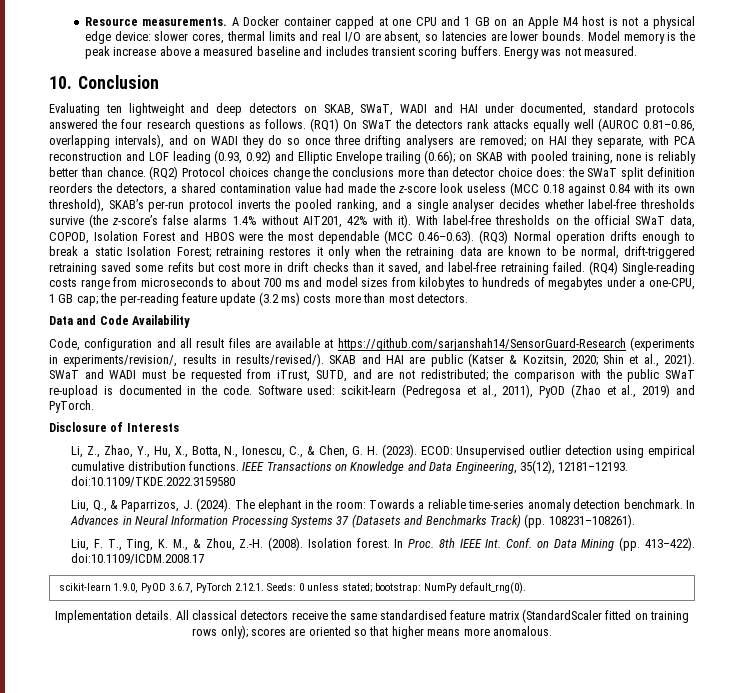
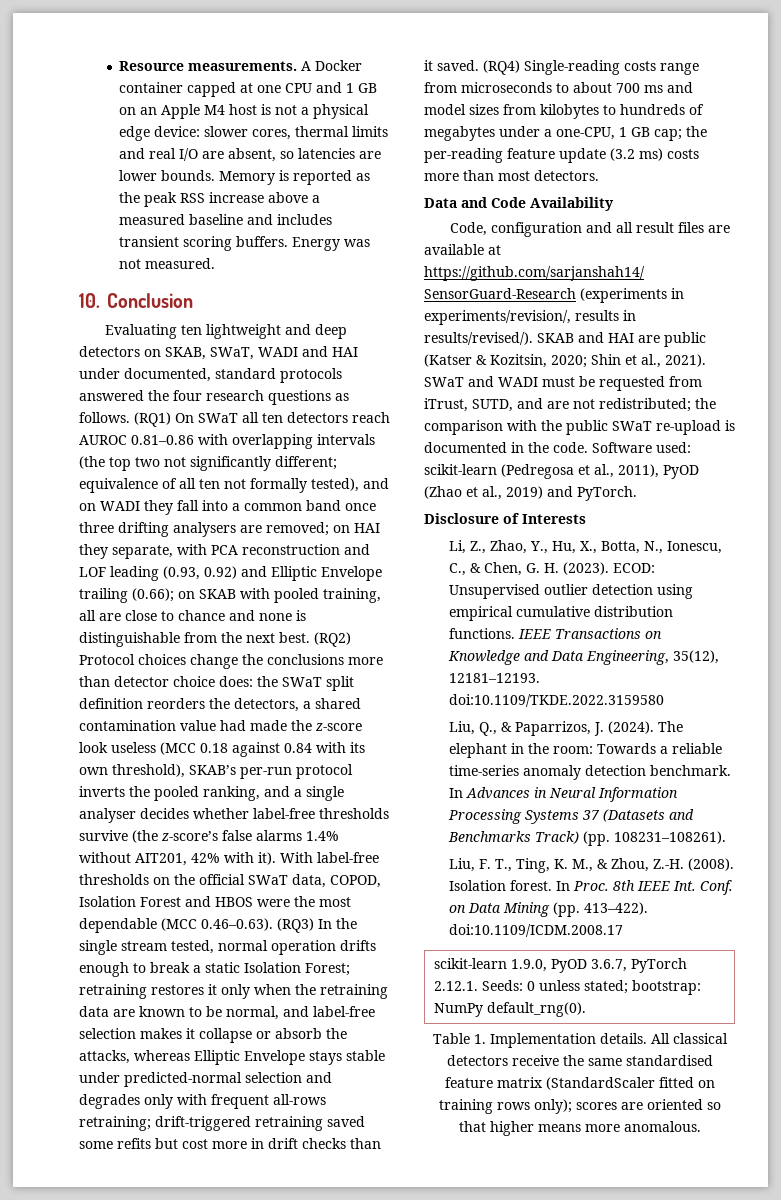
- Model memory is the peak increase above a measured baseline and includes transient scoring buffers.
+ Memory is reported as the peak RSS increase above a measured baseline and includes transient scoring buffers.
- (RQ1) On SWaT the detectors rank attacks equally well (AUROC 0.81–0.86, overlapping intervals), and on WADI they do so once three drifting analysers are removed; on HAI they separate, with PCA reconstruction and LOF leading (0.93, 0.92) and Elliptic Envelope trailing (0.66); on SKAB with pooled training, none is reliably better than chance.
+ (RQ1) On SWaT all ten detectors reach AUROC 0.81–0.86 with overlapping intervals (the top two not significantly different; equivalence of all ten not formally tested), and on WADI they fall into a common band once three drifting analysers are removed; on HAI they separate, with PCA reconstruction and LOF leading (0.93, 0.92) and Elliptic Envelope trailing (0.66); on SKAB with pooled training, all are close to chance and none is distinguishable from the next best.
- With label-free thresholds on the official SWaT data, COPOD, Isolation Forest and HBOS were the most dependable (MCC 0.46–0.63). (RQ3) Normal operation drifts enough to break a static Isolation Forest; retraining restores it only when the retraining data are known to be normal, drift-triggered retraining saved some refits but cost more in drift checks than it saved, and label-free retraining failed.
+ With label-free thresholds on the official SWaT data, COPOD, Isolation Forest and HBOS were the most dependable (MCC 0.46–0.63). (RQ3) In the single stream tested, normal operation drifts enough to break a static Isolation Forest; retraining restores it only when the retraining data are known to be normal, and label-free selection makes it collapse or absorb the attacks, whereas Elliptic Envelope stays stable under predicted-normal selection and degrades only with frequent all-rows retraining; drift-triggered retraining saved some refits but cost more in drift checks than it saved.
- Implementation details.
+ Table 1. Implementation details.

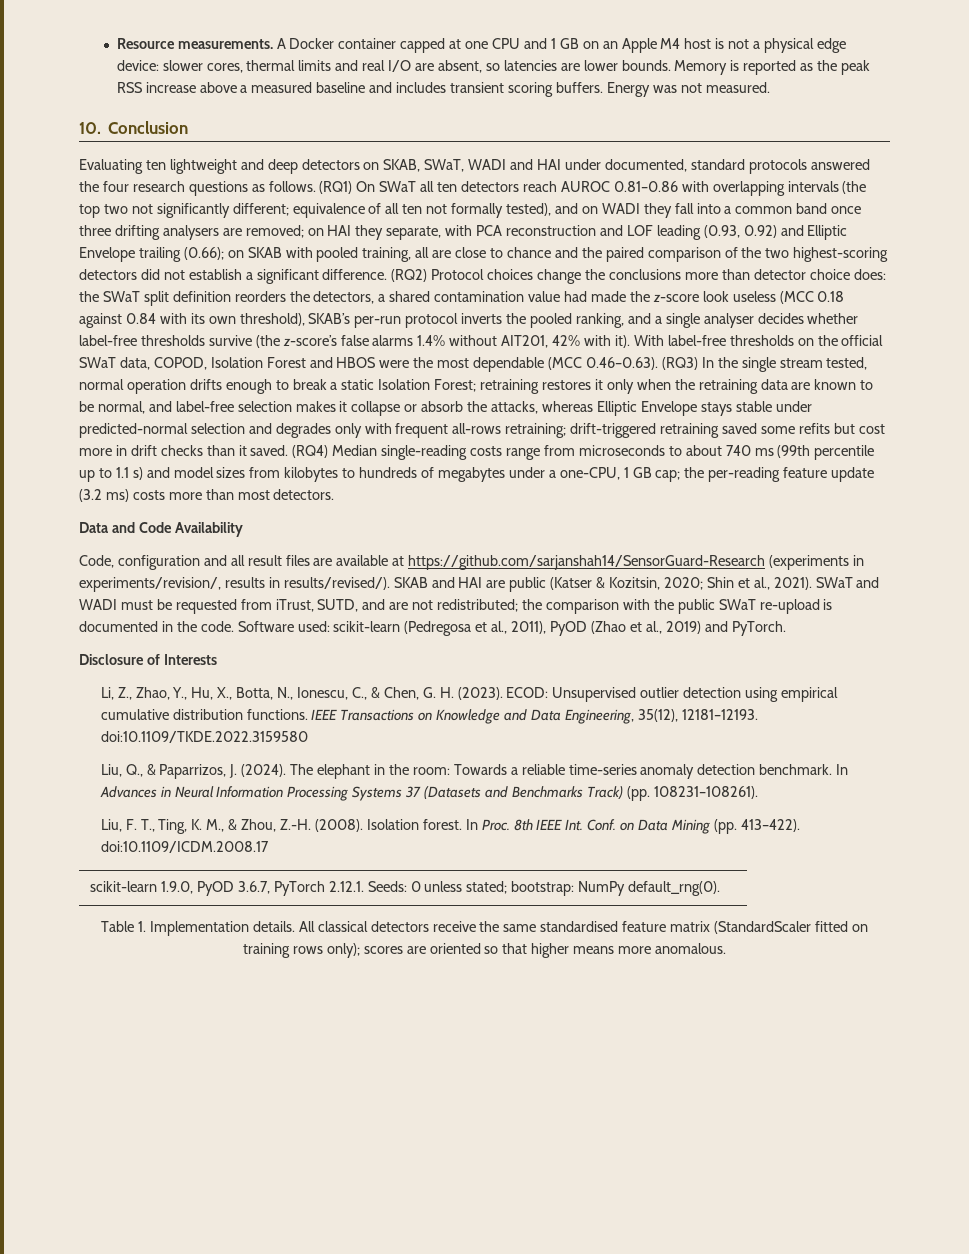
- on SKAB with pooled training, all are close to chance and none is distinguishable from the next best.
+ on SKAB with pooled training, all are close to chance and the paired comparison of the two highest-scoring detectors did not establish a significant difference.
- (RQ4) Single-reading costs range from microseconds to about 700 ms and model sizes from kilobytes to hundreds of megabytes under a one-CPU, 1 GB cap; the per-reading feature update (3.2 ms) costs more than most detectors.
+ (RQ4) Median single-reading costs range from microseconds to about 740 ms (99th percentile up to 1.1 s) and model sizes from kilobytes to hundreds of megabytes under a one-CPU, 1 GB cap; the per-reading feature update (3.2 ms) costs more than most detectors.

